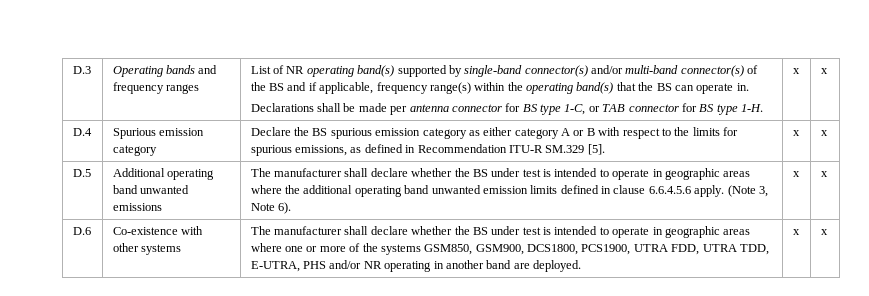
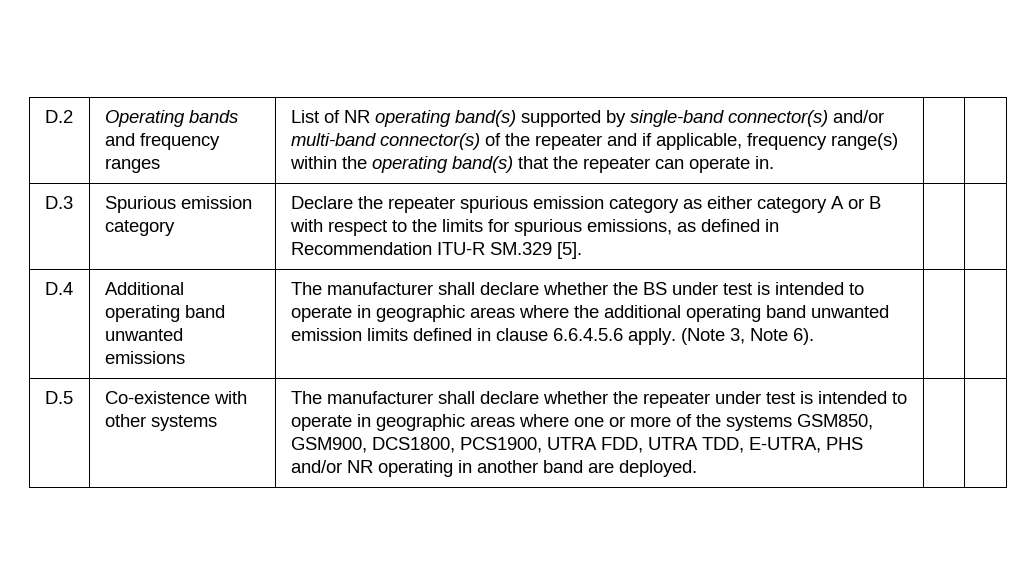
- D.3
+ D.2
- List of NR operating band(s) supported by single-band connector(s) and/or multi-band connector(s) of the BS and if applicable, frequency range(s) within the operating band(s) that the BS can operate in.
+ List of NR operating band(s) supported by single-band connector(s) and/or multi-band connector(s) of the repeater and if applicable, frequency range(s) within the operating band(s) that the repeater can operate in.
- Declarations shall be made per antenna connector for BS type 1-C, or TAB connector for BS type 1-H. | x | x
- D.4 | Spurious emission category | Declare the BS spurious emission category as either category A or B with respect to the limits for spurious emissions, as defined in Recommendation ITU-R SM.329 [5]. | x | x
- D.5 | Additional operating band unwanted emissions | The manufacturer shall declare whether the BS under test is intended to operate in geographic areas where the additional operating band unwanted emission limits defined in clause 6.6.4.5.6 apply. (Note 3, Note 6). | x | x
- D.6
+ D.3 | Spurious emission category | Declare the repeater spurious emission category as either category A or B with respect to the limits for spurious emissions, as defined in Recommendation ITU-R SM.329 [5]. | |
+ D.4 | Additional operating band unwanted emissions | The manufacturer shall declare whether the BS under test is intended to operate in geographic areas where the additional operating band unwanted emission limits defined in clause 6.6.4.5.6 apply. (Note 3, Note 6). | |
+ D.5
- The manufacturer shall declare whether the BS under test is intended to operate in geographic areas where one or more of the systems GSM850, GSM900, DCS1800, PCS1900, UTRA FDD, UTRA TDD, E-UTRA, PHS and/or NR operating in another band are deployed. | x | x
+ The manufacturer shall declare whether the repeater under test is intended to operate in geographic areas where one or more of the systems GSM850, GSM900, DCS1800, PCS1900, UTRA FDD, UTRA TDD, E-UTRA, PHS and/or NR operating in another band are deployed.

